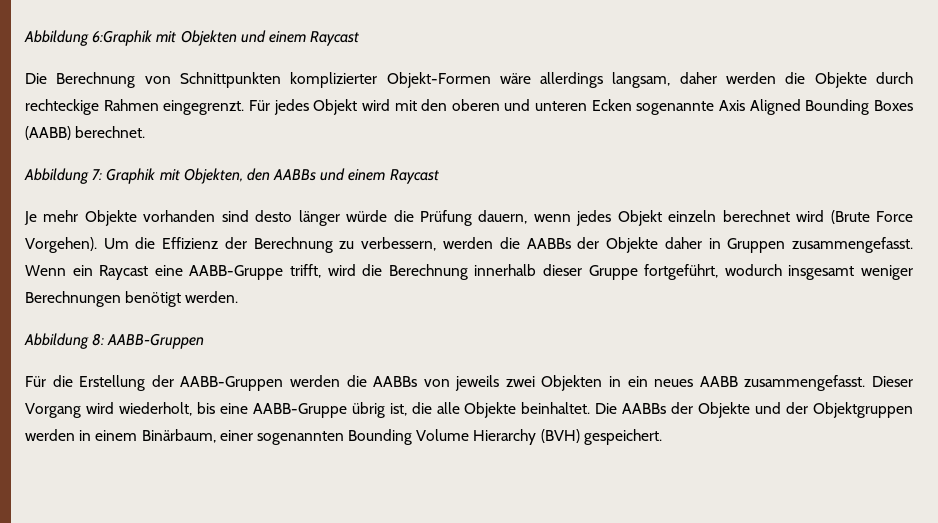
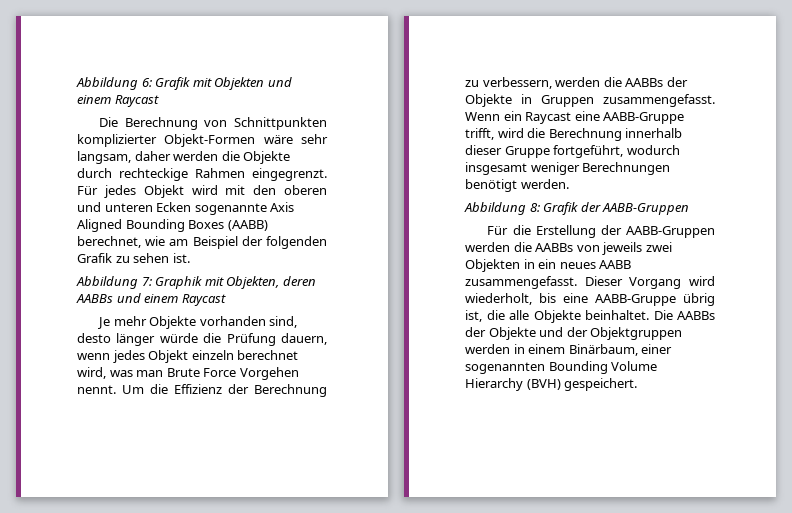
- Abbildung 6:Graphik mit Objekten und einem Raycast
+ Abbildung 6: Grafik mit Objekten und einem Raycast
- Die Berechnung von Schnittpunkten komplizierter Objekt-Formen wäre allerdings langsam, daher werden die Objekte durch rechteckige Rahmen eingegrenzt.
+ Die Berechnung von Schnittpunkten komplizierter Objekt-Formen wäre sehr langsam, daher werden die Objekte durch rechteckige Rahmen eingegrenzt.
- Für jedes Objekt wird mit den oberen und unteren Ecken sogenannte Axis Aligned Bounding Boxes (AABB) berechnet.
+ Für jedes Objekt wird mit den oberen und unteren Ecken sogenannte Axis Aligned Bounding Boxes (AABB) berechnet, wie am Beispiel der folgenden Grafik zu sehen ist.
- Abbildung 7: Graphik mit Objekten, den AABBs und einem Raycast
+ Abbildung 7: Graphik mit Objekten, deren AABBs und einem Raycast
- Je mehr Objekte vorhanden sind desto länger würde die Prüfung dauern, wenn jedes Objekt einzeln berechnet wird (Brute Force Vorgehen).
+ Je mehr Objekte vorhanden sind, desto länger würde die Prüfung dauern, wenn jedes Objekt einzeln berechnet wird, was man Brute Force Vorgehen nennt.
- Um die Effizienz der Berechnung zu verbessern, werden die AABBs der Objekte daher in Gruppen zusammengefasst.
+ Um die Effizienz der Berechnung zu verbessern, werden die AABBs der Objekte in Gruppen zusammengefasst.
- Abbildung 8: AABB-Gruppen
+ Abbildung 8: Grafik der AABB-Gruppen

